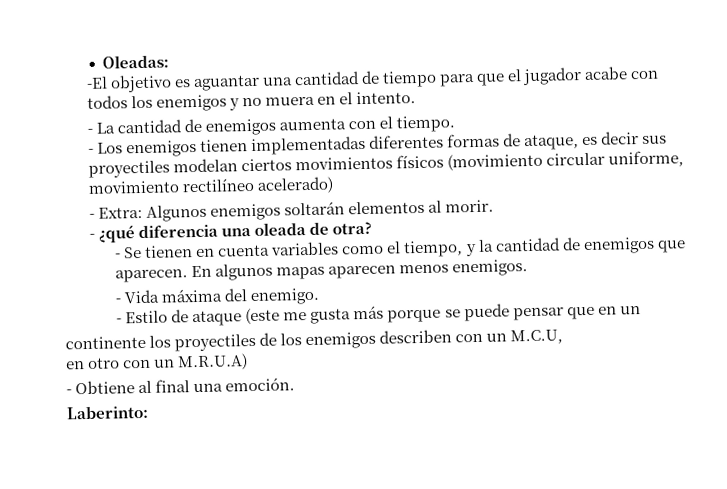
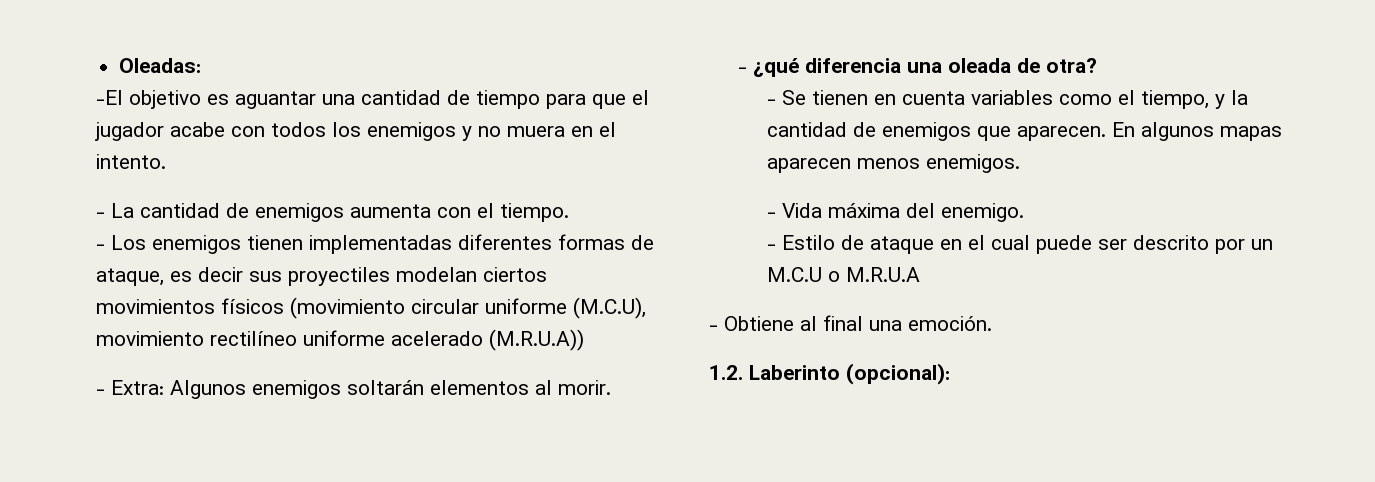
- - Los enemigos tienen implementadas diferentes formas de ataque, es decir sus proyectiles modelan ciertos movimientos físicos (movimiento circular uniforme, movimiento rectilíneo acelerado)
+ - Los enemigos tienen implementadas diferentes formas de ataque, es decir sus proyectiles modelan ciertos movimientos físicos (movimiento circular uniforme (M.C.U), movimiento rectilíneo uniforme acelerado (M.R.U.A))
- - Estilo de ataque (este me gusta más porque se puede pensar que en un
- continente los proyectiles de los enemigos describen con un M.C.U,
- en otro con un M.R.U.A)
+ - Estilo de ataque en el cual puede ser descrito por un M.C.U o M.R.U.A
- Laberinto:
+ 1.2. Laberinto (opcional):

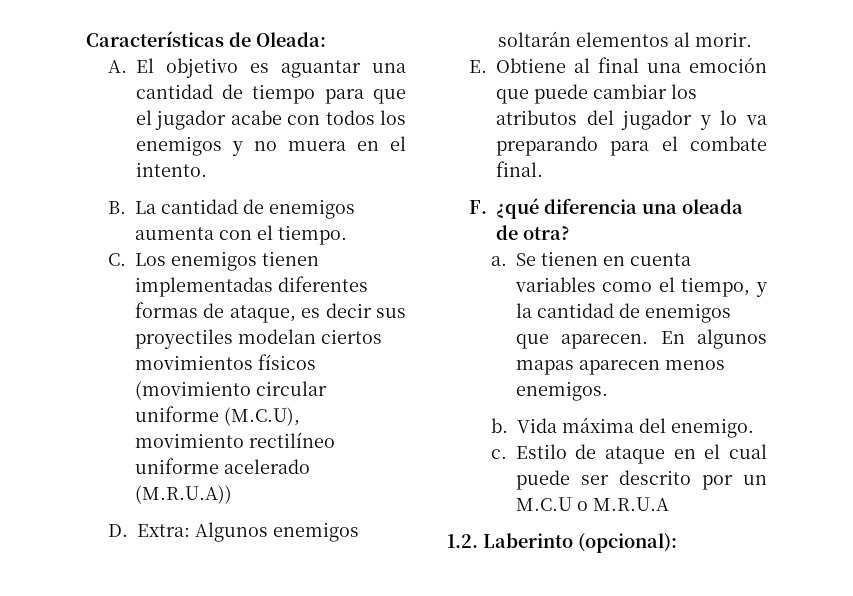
- Oleadas:
- -El objetivo es aguantar una cantidad de tiempo para que el jugador acabe con todos los enemigos y no muera en el intento.
+ Características de Oleada:
+ A. El objetivo es aguantar una cantidad de tiempo para que el jugador acabe con todos los enemigos y no muera en el intento.
- - La cantidad de enemigos aumenta con el tiempo.
+ B. La cantidad de enemigos aumenta con el tiempo.
- - Los enemigos tienen implementadas diferentes formas de ataque, es decir sus proyectiles modelan ciertos movimientos físicos (movimiento circular uniforme (M.C.U), movimiento rectilíneo uniforme acelerado (M.R.U.A))
+ C. Los enemigos tienen implementadas diferentes formas de ataque, es decir sus proyectiles modelan ciertos movimientos físicos (movimiento circular uniforme (M.C.U), movimiento rectilíneo uniforme acelerado (M.R.U.A))
- - Extra: Algunos enemigos soltarán elementos al morir.
+ D. Extra: Algunos enemigos soltarán elementos al morir.
- - ¿qué diferencia una oleada de otra?
+ E. Obtiene al final una emoción que puede cambiar los atributos del jugador y lo va preparando para el combate final.
+ F. ¿qué diferencia una oleada de otra?
- - Se tienen en cuenta variables como el tiempo, y la cantidad de enemigos que aparecen.
+ a. Se tienen en cuenta variables como el tiempo, y la cantidad de enemigos que aparecen.
- - Vida máxima del enemigo.
+ b. Vida máxima del enemigo.
- - Estilo de ataque en el cual puede ser descrito por un M.C.U o M.R.U.A
+ c. Estilo de ataque en el cual puede ser descrito por un M.C.U o M.R.U.A
- - Obtiene al final una emoción.

